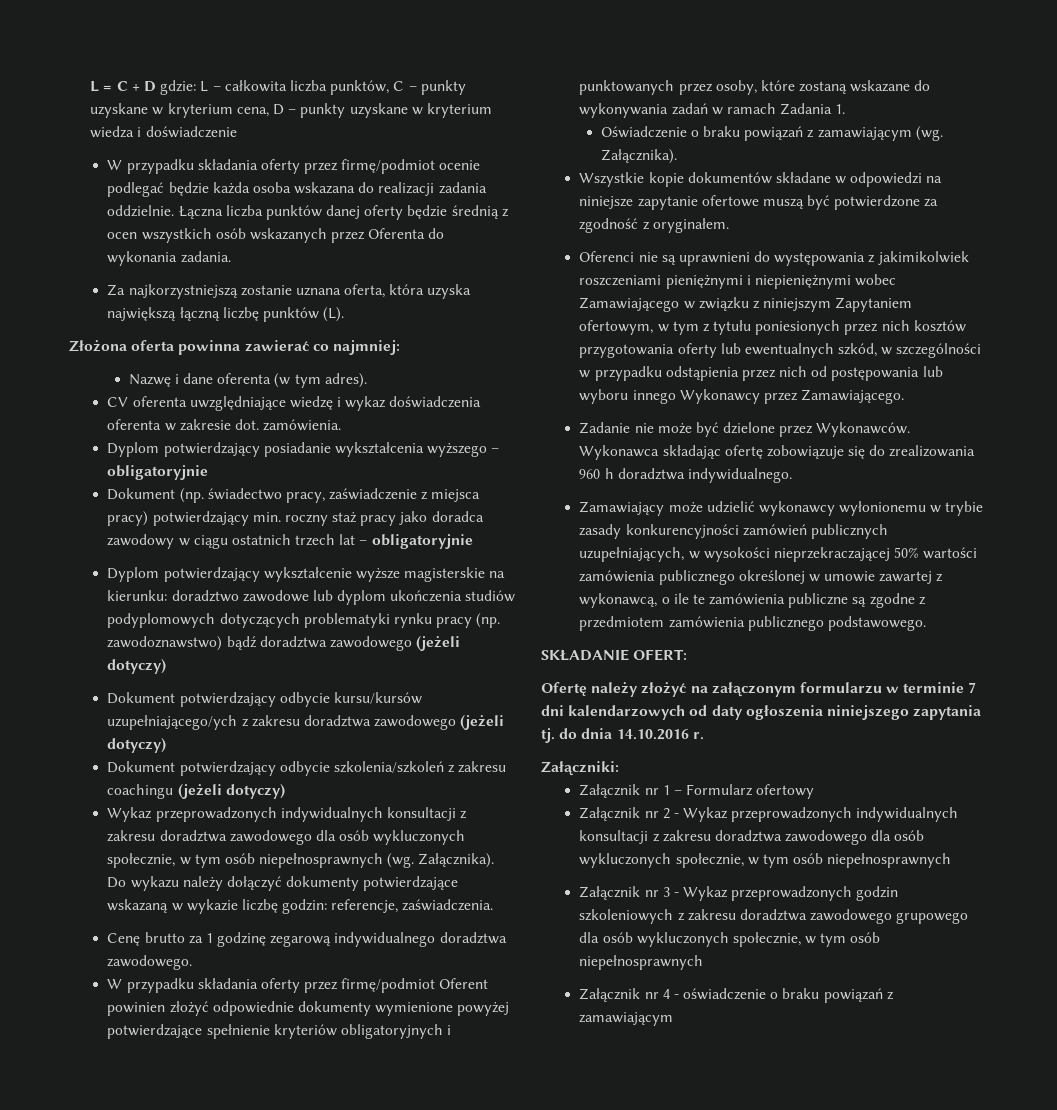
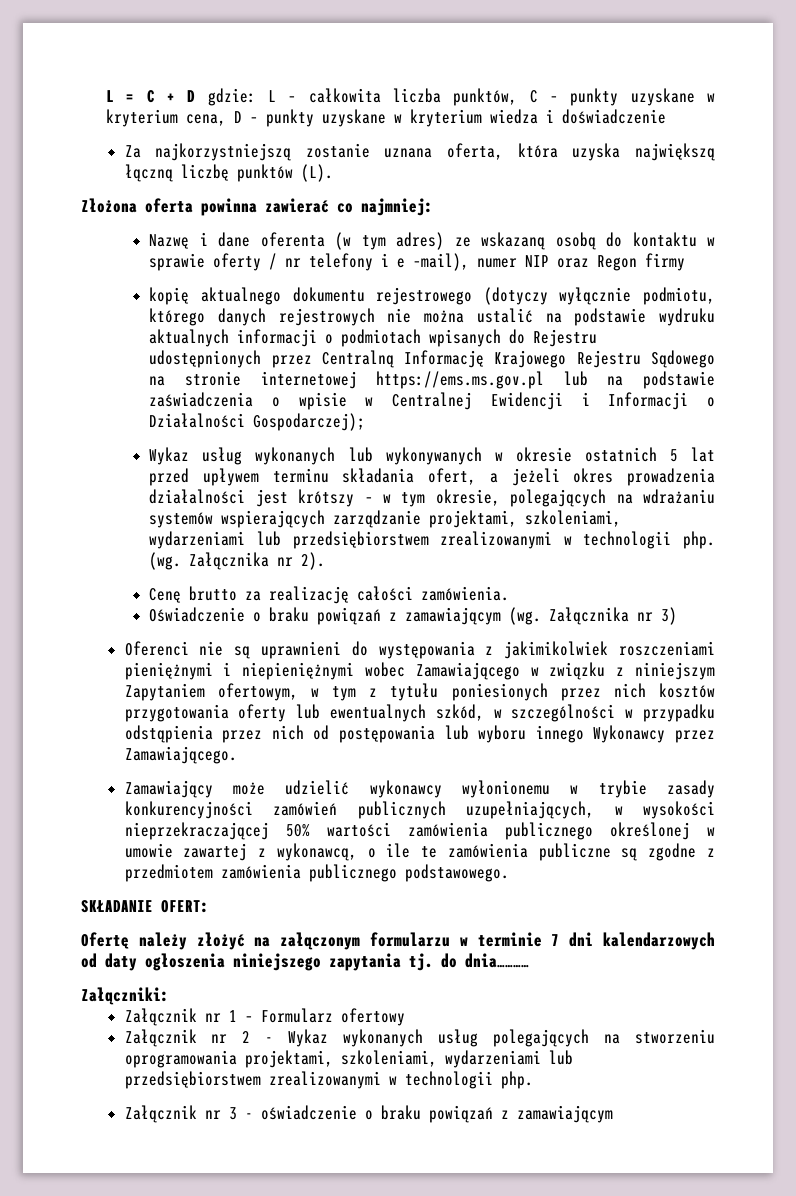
- W przypadku składania oferty przez firmę/podmiot ocenie podlegać będzie każda osoba wskazana do realizacji zadania oddzielnie. Łączna liczba punktów danej oferty będzie średnią z ocen wszystkich osób wskazanych przez Oferenta do wykonania zadania.
- Nazwę i dane oferenta (w tym adres).
- CV oferenta uwzględniające wiedzę i wykaz doświadczenia oferenta w zakresie dot. zamówienia.
- Dyplom potwierdzający posiadanie wykształcenia wyższego – obligatoryjnie
- Dokument (np. świadectwo pracy, zaświadczenie z miejsca pracy) potwierdzający min. roczny staż pracy jako doradca zawodowy w ciągu ostatnich trzech lat – obligatoryjnie
- Dyplom potwierdzający wykształcenie wyższe magisterskie na kierunku: doradztwo zawodowe lub dyplom ukończenia studiów podyplomowych dotyczących problematyki rynku pracy (np. zawodoznawstwo) bądź doradztwa zawodowego (jeżeli dotyczy)
- Dokument potwierdzający odbycie kursu/kursów uzupełniającego/ych z zakresu doradztwa zawodowego (jeżeli dotyczy)
- Dokument potwierdzający odbycie szkolenia/szkoleń z zakresu coachingu (jeżeli dotyczy)
- Wykaz przeprowadzonych indywidualnych konsultacji z zakresu doradztwa zawodowego dla osób wykluczonych społecznie, w tym osób niepełnosprawnych (wg. Załącznika). Do wykazu należy dołączyć dokumenty potwierdzające wskazaną w wykazie liczbę godzin: referencje, zaświadczenia.
- Cenę brutto za 1 godzinę zegarową indywidualnego doradztwa zawodowego.
- W przypadku składania oferty przez firmę/podmiot Oferent powinien złożyć odpowiednie dokumenty wymienione powyżej potwierdzające spełnienie kryteriów obligatoryjnych i punktowanych przez osoby, które zostaną wskazane do wykonywania zadań w ramach Zadania 1.
+ Nazwę i dane oferenta (w tym adres) ze wskazaną osobą do kontaktu w sprawie oferty / nr telefony i e –mail), numer NIP oraz Regon firmy
+ kopię aktualnego dokumentu rejestrowego (dotyczy wyłącznie podmiotu, którego danych rejestrowych nie można ustalić na podstawie wydruku aktualnych informacji o podmiotach wpisanych do Rejestru udostępnionych przez Centralną Informację Krajowego Rejestru Sądowego na stronie internetowej https://ems.ms.gov.pl lub na podstawie zaświadczenia o wpisie w Centralnej Ewidencji i Informacji o Działalności Gospodarczej);
+ Wykaz usług wykonanych lub wykonywanych w okresie ostatnich 5 lat przed upływem terminu składania ofert, a jeżeli okres prowadzenia działalności jest krótszy – w tym okresie, polegających na wdrażaniu systemów wspierających zarządzanie projektami, szkoleniami, wydarzeniami lub przedsiębiorstwem zrealizowanymi w technologii php. (wg. Załącznika nr 2).
+ Cenę brutto za realizację całości zamówienia.
- Oświadczenie o braku powiązań z zamawiającym (wg. Załącznika).
- Wszystkie kopie dokumentów składane w odpowiedzi na niniejsze zapytanie ofertowe muszą być potwierdzone za zgodność z oryginałem.
+ Oświadczenie o braku powiązań z zamawiającym (wg. Załącznika nr 3)
- Zadanie nie może być dzielone przez Wykonawców. Wykonawca składając ofertę zobowiązuje się do zrealizowania 960 h doradztwa indywidualnego.
- Ofertę należy złożyć na załączonym formularzu w terminie 7 dni kalendarzowych od daty ogłoszenia niniejszego zapytania tj. do dnia 14.10.2016 r.
+ Ofertę należy złożyć na załączonym formularzu w terminie 7 dni kalendarzowych od daty ogłoszenia niniejszego zapytania tj. do dnia…………
- Załącznik nr 2 - Wykaz przeprowadzonych indywidualnych konsultacji z zakresu doradztwa zawodowego dla osób wykluczonych społecznie, w tym osób niepełnosprawnych
- Załącznik nr 3 - Wykaz przeprowadzonych godzin szkoleniowych z zakresu doradztwa zawodowego grupowego dla osób wykluczonych społecznie, w tym osób niepełnosprawnych
- Załącznik nr 4 - oświadczenie o braku powiązań z zamawiającym
+ Załącznik nr 2 - Wykaz wykonanych usług polegających na stworzeniu oprogramowania projektami, szkoleniami, wydarzeniami lub przedsiębiorstwem zrealizowanymi w technologii php.
+ Załącznik nr 3 - oświadczenie o braku powiązań z zamawiającym

